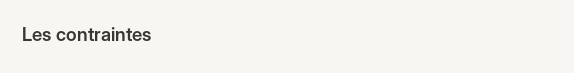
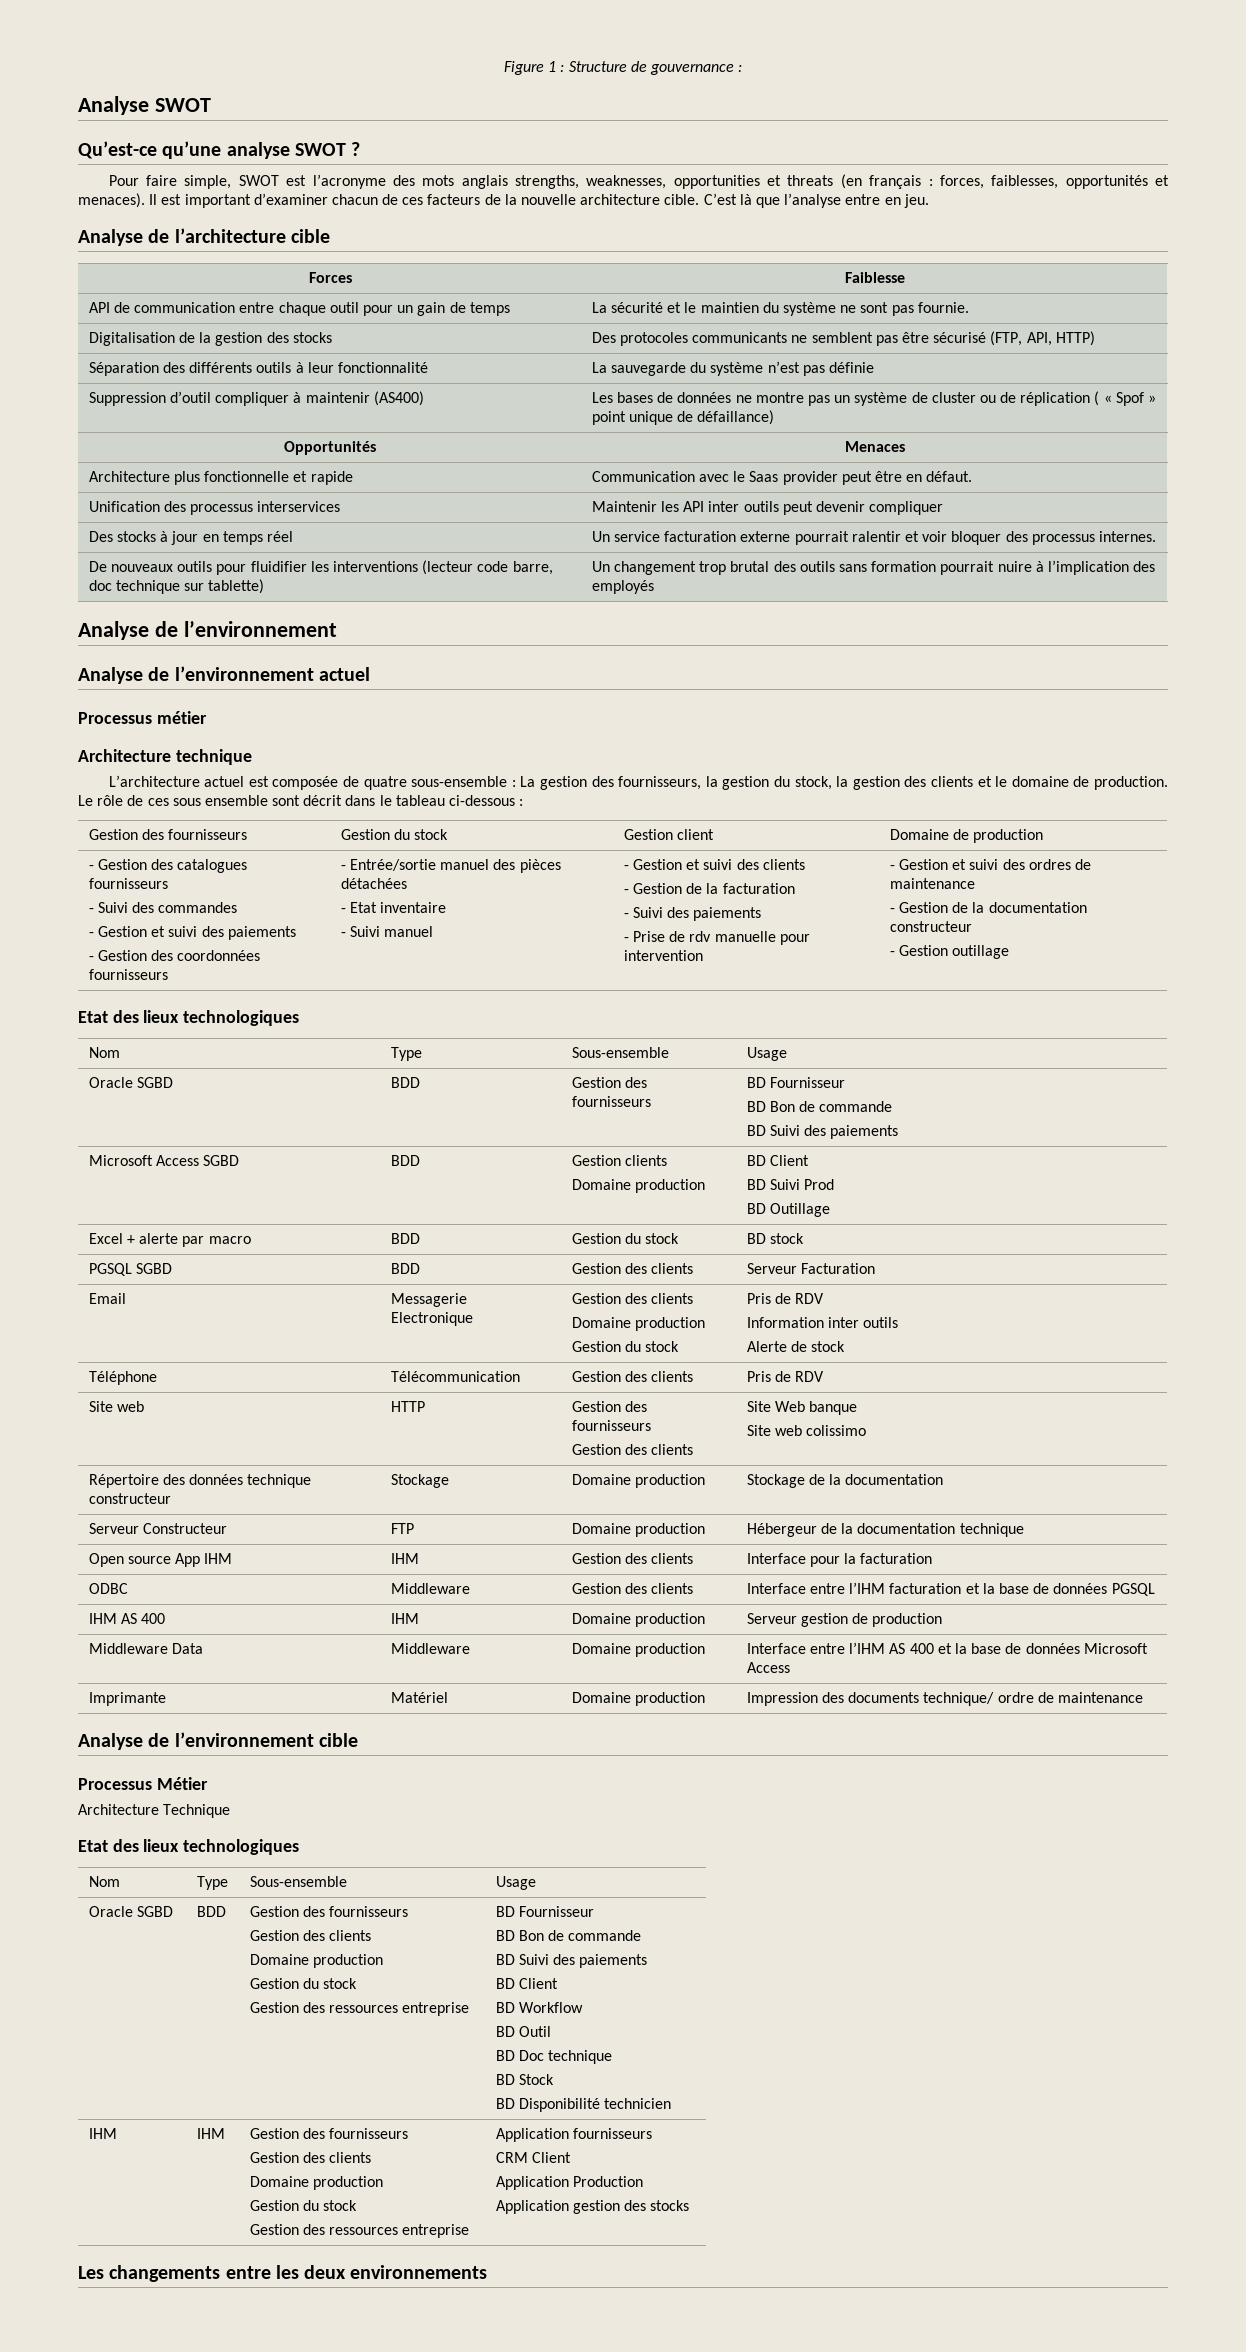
- Les contraintes
+ Figure 1 : Structure de gouvernance :
+ Analyse SWOT
+ Qu’est-ce qu’une analyse SWOT ?
+ Pour faire simple, SWOT est l’acronyme des mots anglais strengths, weaknesses, opportunities et threats (en français : forces, faiblesses, opportunités et menaces). Il est important d’examiner chacun de ces facteurs de la nouvelle architecture cible. C’est là que l’analyse entre en jeu.
+ Analyse de l’architecture cible
+ Forces | Faiblesse
+ API de communication entre chaque outil pour un gain de temps | La sécurité et le maintien du système ne sont pas fournie.
+ Digitalisation de la gestion des stocks | Des protocoles communicants ne semblent pas être sécurisé (FTP, API, HTTP)
+ Séparation des différents outils à leur fonctionnalité | La sauvegarde du système n’est pas définie
+ Suppression d’outil compliquer à maintenir (AS400) | Les bases de données ne montre pas un système de cluster ou de réplication ( « Spof » point unique de défaillance)
+ Opportunités | Menaces
+ Architecture plus fonctionnelle et rapide | Communication avec le Saas provider peut être en défaut.
+ Unification des processus interservices | Maintenir les API inter outils peut devenir compliquer
+ Des stocks à jour en temps réel | Un service facturation externe pourrait ralentir et voir bloquer des processus internes.
+ De nouveaux outils pour fluidifier les interventions (lecteur code barre, doc technique sur tablette) | Un changement trop brutal des outils sans formation pourrait nuire à l’implication des employés
+ Analyse de l’environnement
+ Analyse de l’environnement actuel
+ Processus métier
+ Architecture technique
+ L’architecture actuel est composée de quatre sous-ensemble : La gestion des fournisseurs, la gestion du stock, la gestion des clients et le domaine de production. Le rôle de ces sous ensemble sont décrit dans le tableau ci-dessous :
+ Gestion des fournisseurs | Gestion du stock | Gestion client | Domaine de production
+ - Gestion des catalogues fournisseurs
+ - Suivi des commandes
+ - Gestion et suivi des paiements
+ - Gestion des coordonnées fournisseurs | - Entrée/sortie manuel des pièces détachées
+ - Etat inventaire
+ - Suivi manuel | - Gestion et suivi des clients
+ - Gestion de la facturation
+ - Suivi des paiements
+ - Prise de rdv manuelle pour intervention | - Gestion et suivi des ordres de maintenance
+ - Gestion de la documentation constructeur
+ - Gestion outillage
+ Etat des lieux technologiques
+ Nom | Type | Sous-ensemble | Usage
+ Oracle SGBD | BDD | Gestion des fournisseurs | BD Fournisseur
+ BD Bon de commande
+ BD Suivi des paiements
+ Microsoft Access SGBD | BDD | Gestion clients
+ Domaine production | BD Client
+ BD Suivi Prod
+ BD Outillage
+ Excel + alerte par macro | BDD | Gestion du stock | BD stock
+ PGSQL SGBD | BDD | Gestion des clients | Serveur Facturation
+ Email | Messagerie Electronique | Gestion des clients
+ Domaine production
+ Gestion du stock | Pris de RDV
+ Information inter outils
+ Alerte de stock
+ Téléphone | Télécommunication | Gestion des clients | Pris de RDV
+ Site web | HTTP | Gestion des fournisseurs
+ Gestion des clients | Site Web banque
+ Site web colissimo
+ Répertoire des données technique constructeur | Stockage | Domaine production | Stockage de la documentation
+ Serveur Constructeur | FTP | Domaine production | Hébergeur de la documentation technique
+ Open source App IHM | IHM | Gestion des clients | Interface pour la facturation
+ ODBC | Middleware | Gestion des clients | Interface entre l’IHM facturation et la base de données PGSQL
+ IHM AS 400 | IHM | Domaine production | Serveur gestion de production
+ Middleware Data | Middleware | Domaine production | Interface entre l’IHM AS 400 et la base de données Microsoft Access
+ Imprimante | Matériel | Domaine production | Impression des documents technique/ ordre de maintenance
+ Analyse de l’environnement cible
+ Processus Métier
+ Architecture Technique
+ Etat des lieux technologiques
+ Nom | Type | Sous-ensemble | Usage
+ Oracle SGBD | BDD | Gestion des fournisseurs
+ Gestion des clients
+ Domaine production
+ Gestion du stock
+ Gestion des ressources entreprise | BD Fournisseur
+ BD Bon de commande
+ BD Suivi des paiements
+ BD Client
+ BD Workflow
+ BD Outil
+ BD Doc technique
+ BD Stock
+ BD Disponibilité technicien
+ IHM | IHM | Gestion des fournisseurs
+ Gestion des clients
+ Domaine production
+ Gestion du stock
+ Gestion des ressources entreprise | Application fournisseurs
+ CRM Client
+ Application Production
+ Application gestion des stocks
+ Les changements entre les deux environnements

